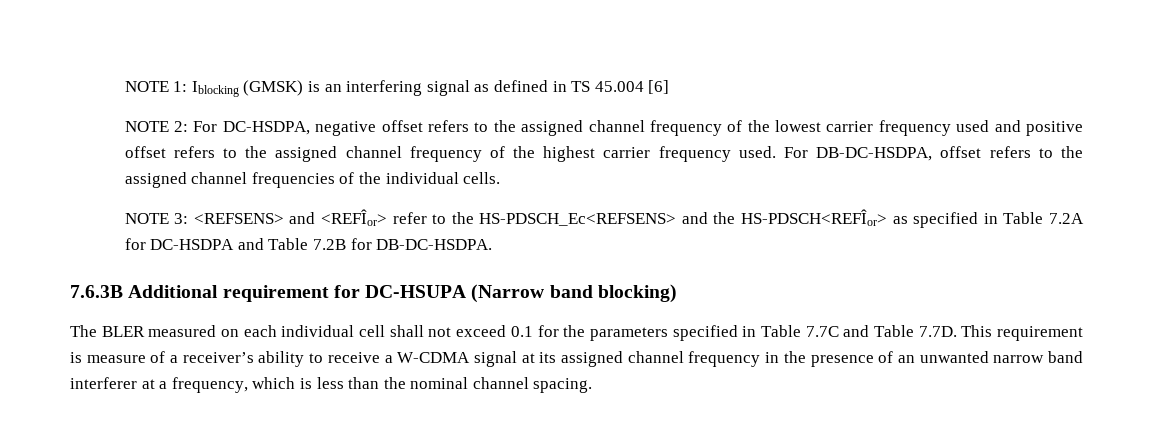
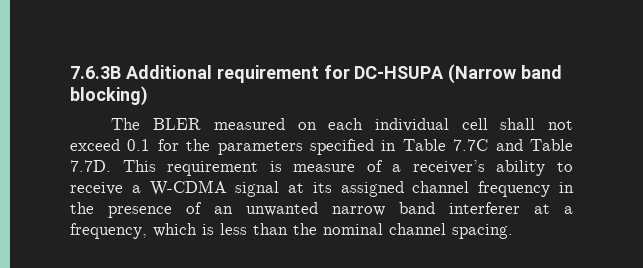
- NOTE 1: Iblocking (GMSK) is an interfering signal as defined in TS 45.004 [6]
- NOTE 2: For DC-HSDPA, negative offset refers to the assigned channel frequency of the lowest carrier frequency used and positive offset refers to the assigned channel frequency of the highest carrier frequency used. For DB-DC-HSDPA, offset refers to the assigned channel frequencies of the individual cells.
- NOTE 3: <REFSENS> and <REFÎor> refer to the HS-PDSCH_Ec<REFSENS> and the HS-PDSCH<REFÎor> as specified in Table 7.2A for DC-HSDPA and Table 7.2B for DB-DC-HSDPA.

